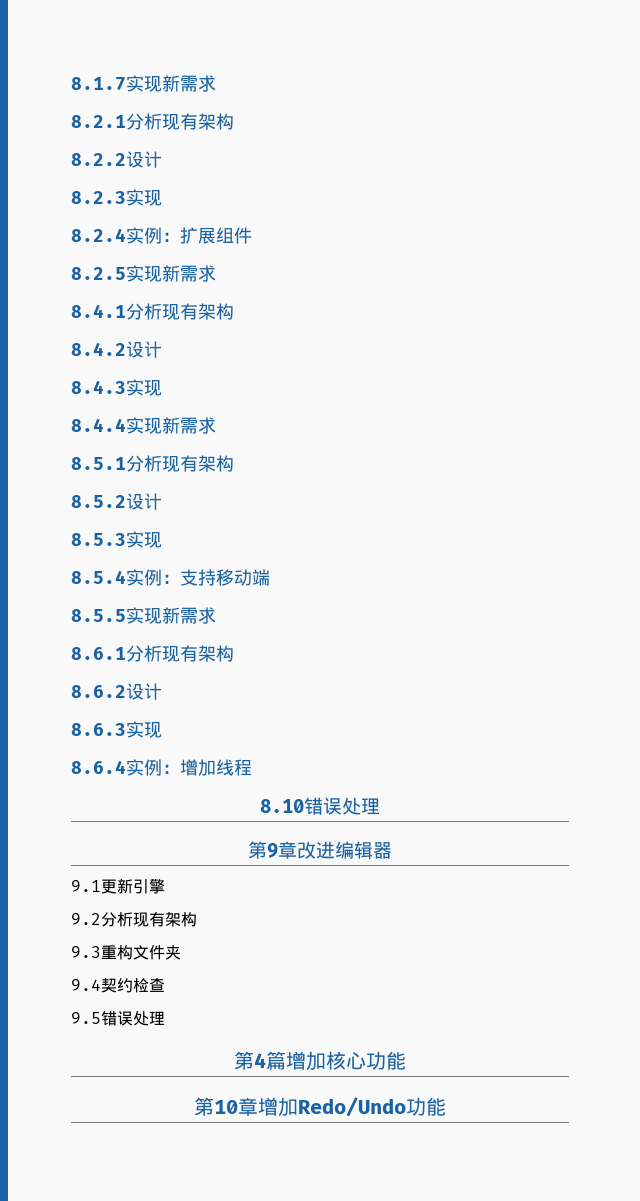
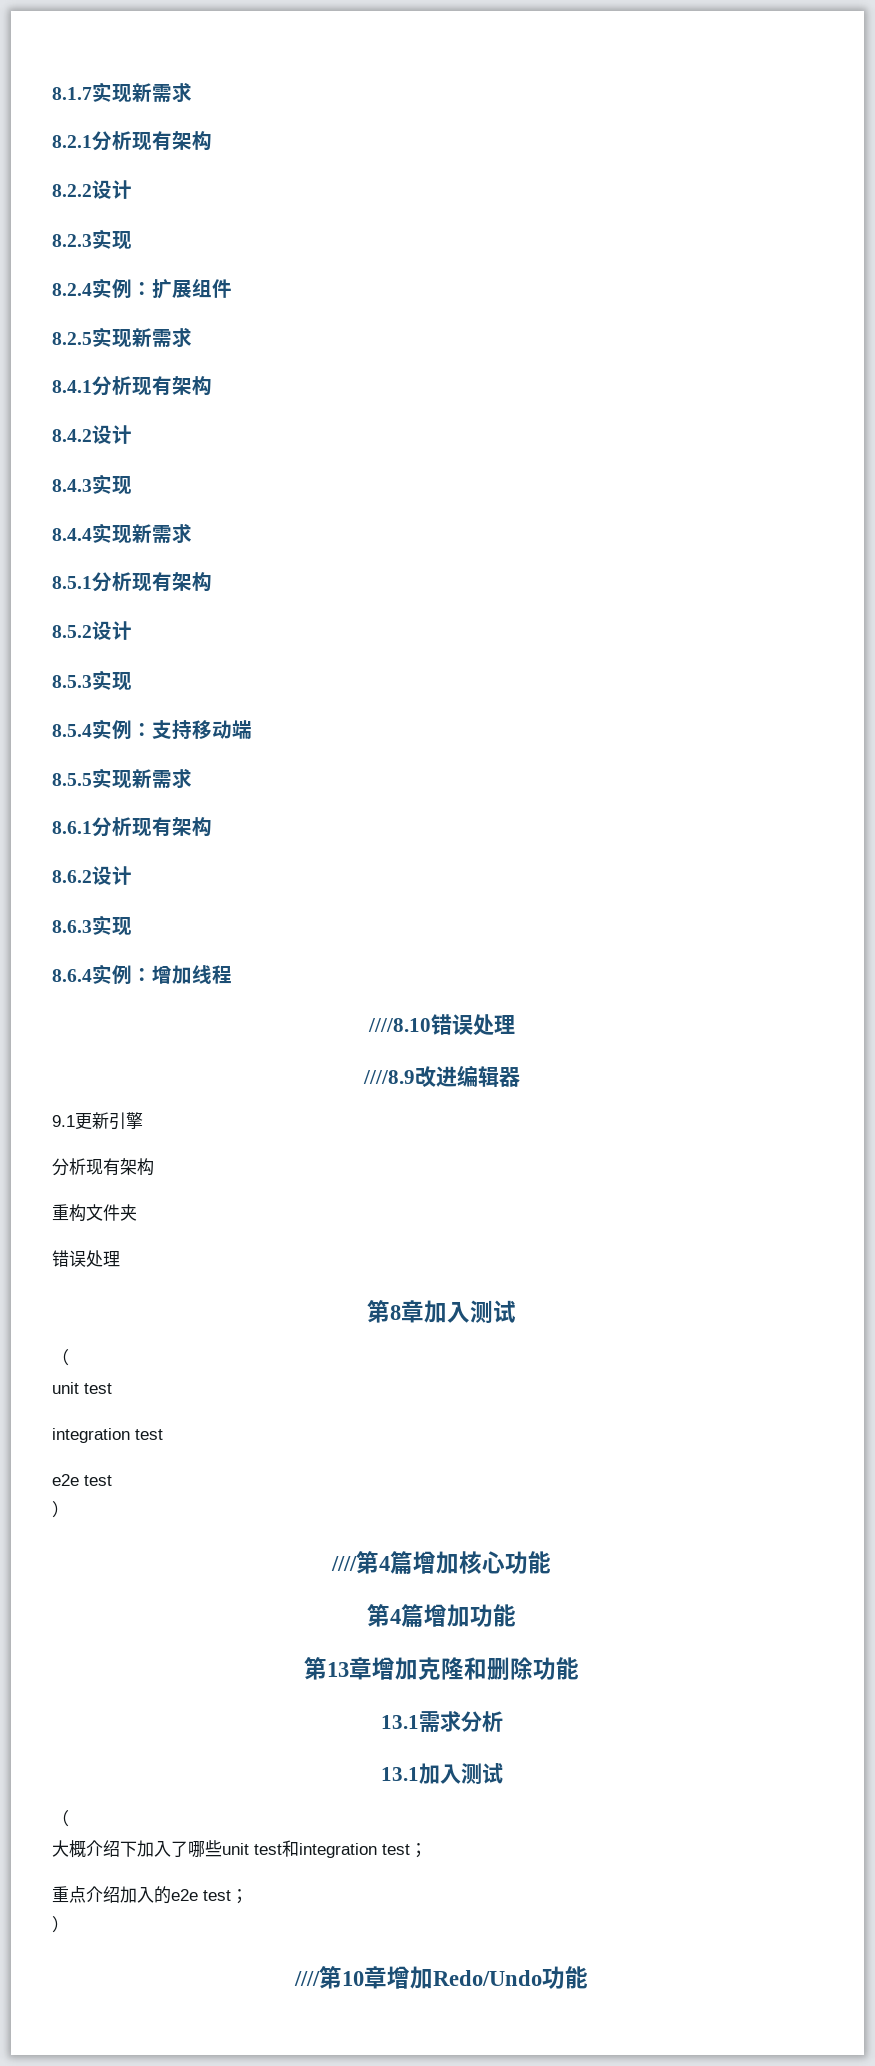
- 8.10错误处理
- 第9章改进编辑器
+ ////8.10错误处理
+ ////8.9改进编辑器
  9.1更新引擎
- 9.2分析现有架构
- 9.3重构文件夹
- 9.4契约检查
- 9.5错误处理
- 第4篇增加核心功能
+ 分析现有架构
+ 重构文件夹
+ 错误处理
+ 第8章加入测试
+ （
+ unit test
+ integration test
+ e2e test
+ ）
+ ////第4篇增加核心功能
- 第10章增加Redo/Undo功能
+ 第4篇增加功能
+ 第13章增加克隆和删除功能
+ 13.1需求分析
+ 13.1加入测试
+ （
+ 大概介绍下加入了哪些unit test和integration test；
+ 重点介绍加入的e2e test；
+ ）
+ ////第10章增加Redo/Undo功能

